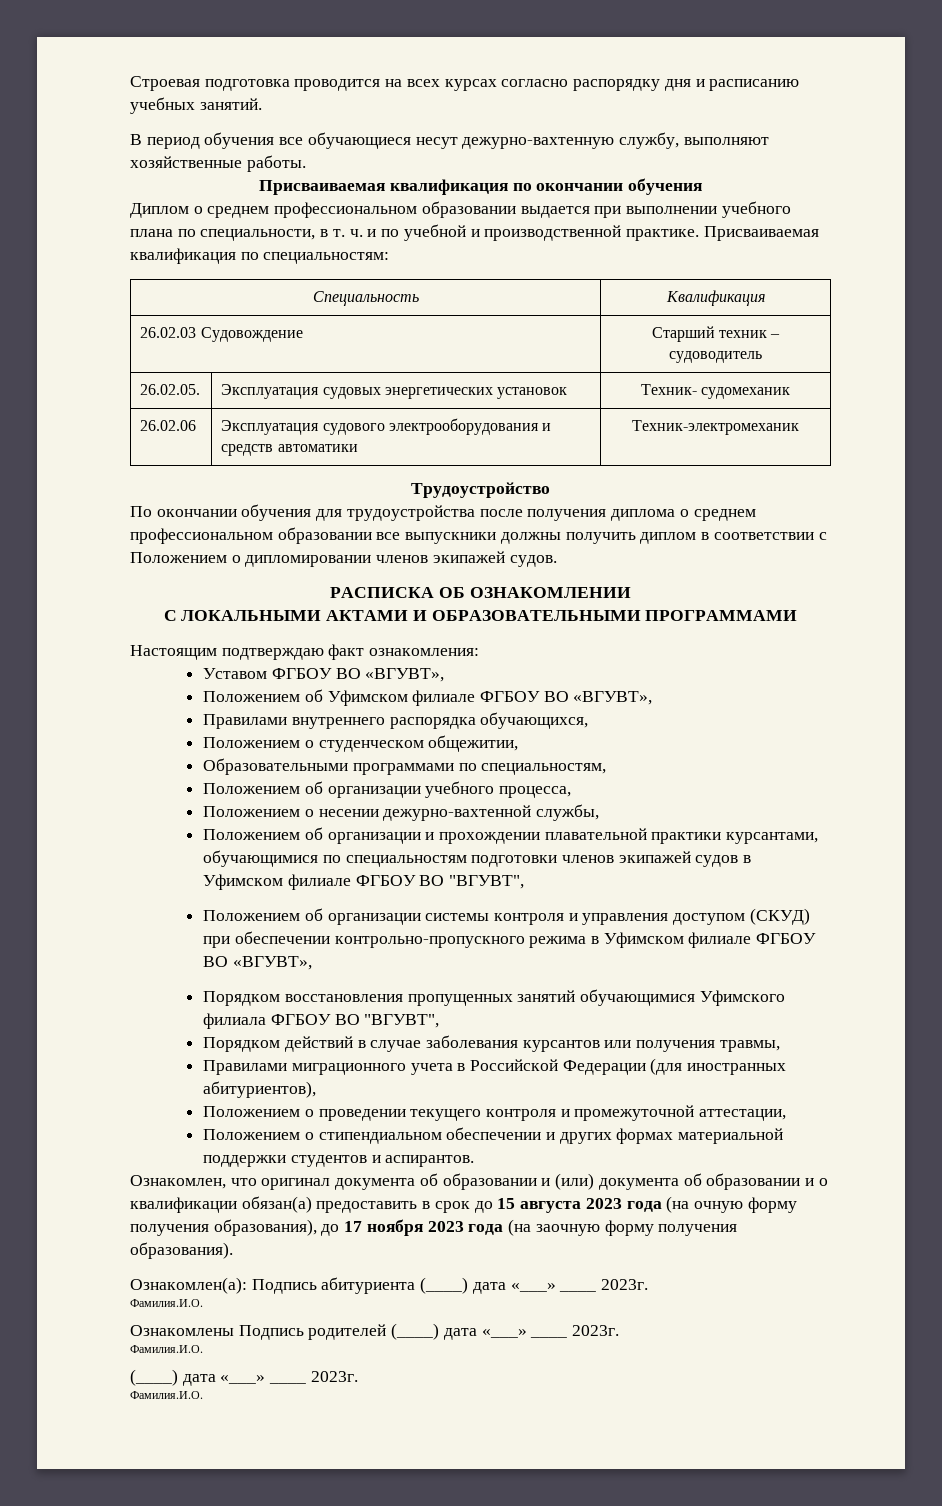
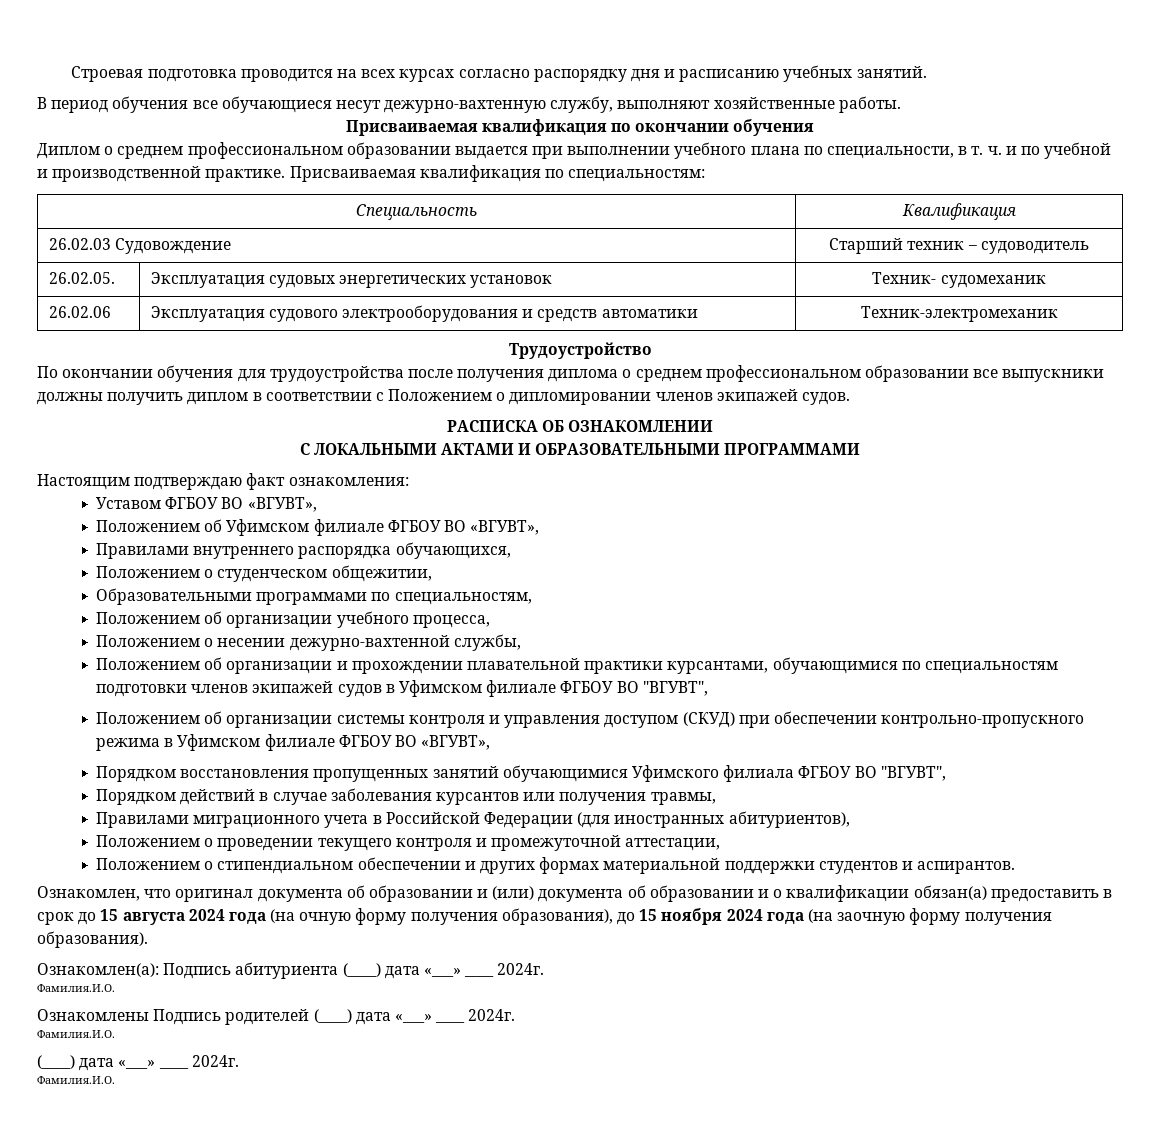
- Ознакомлен, что оригинал документа об образовании и (или) документа об образовании и о квалификации обязан(а) предоставить в срок до 15 августа 2023 года (на очную форму получения образования), до 17 ноября 2023 года (на заочную форму получения образования).
+ Ознакомлен, что оригинал документа об образовании и (или) документа об образовании и о квалификации обязан(а) предоставить в срок до 15 августа 2024 года (на очную форму получения образования), до 15 ноября 2024 года (на заочную форму получения образования).
- Ознакомлен(а): Подпись абитуриента (____) дата «___» ____ 2023г.
+ Ознакомлен(а): Подпись абитуриента (____) дата «___» ____ 2024г.
- Ознакомлены Подпись родителей (____) дата «___» ____ 2023г.
+ Ознакомлены Подпись родителей (____) дата «___» ____ 2024г.
  Фамилия.И.О.
- (____) дата «___» ____ 2023г.
+ (____) дата «___» ____ 2024г.

